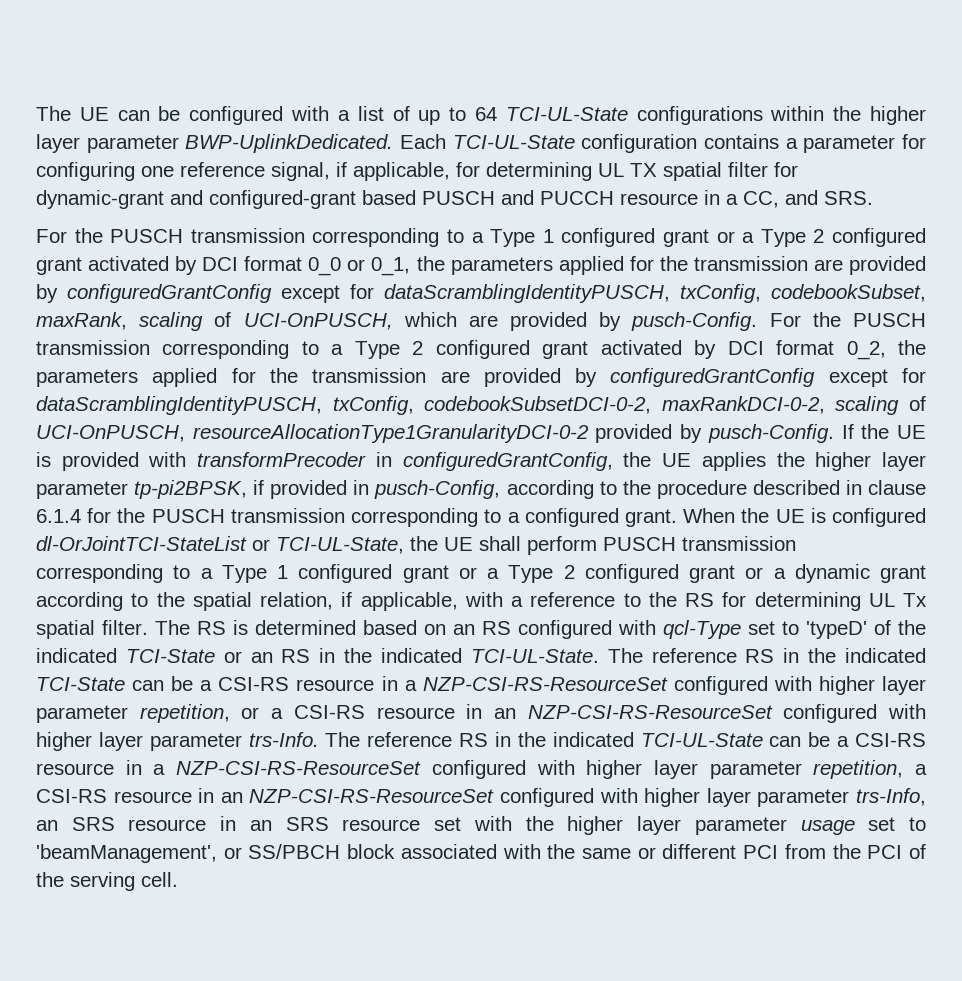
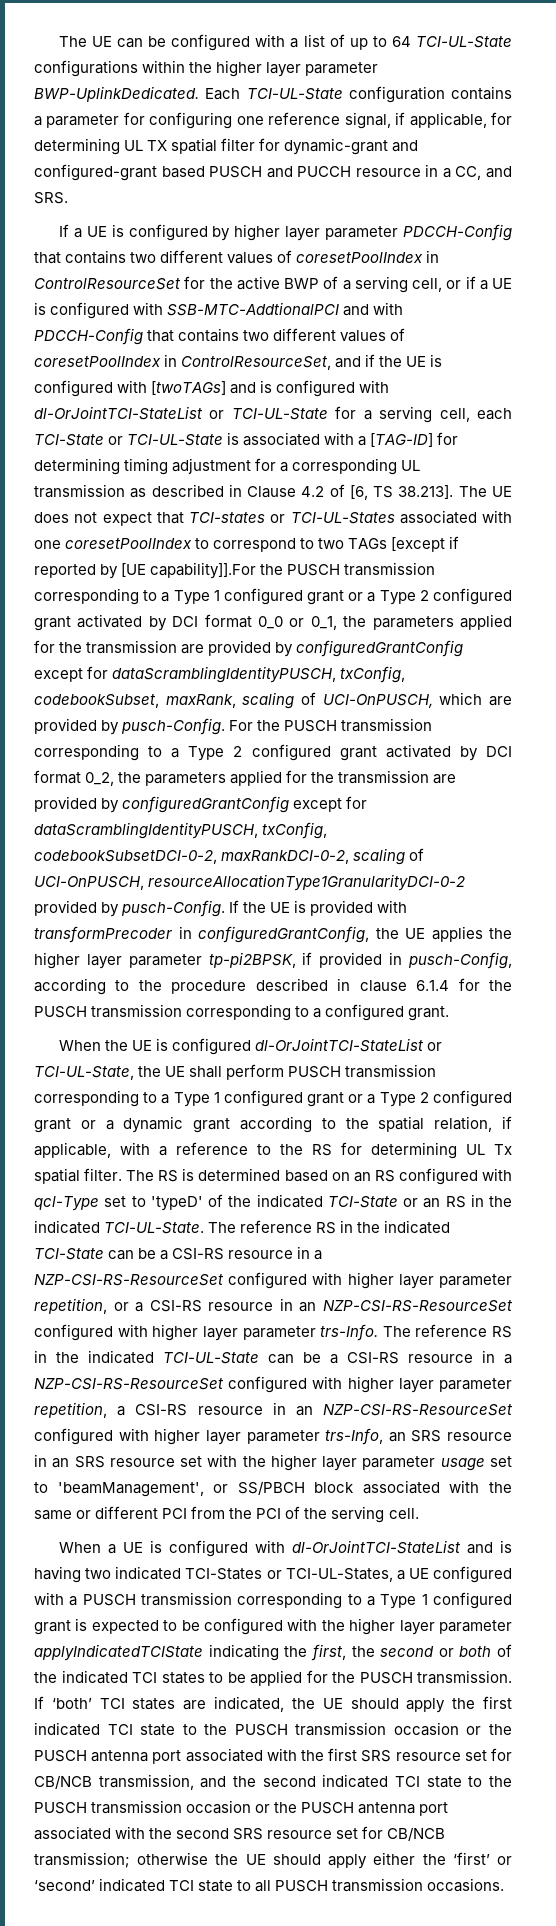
- For the PUSCH transmission corresponding to a Type 1 configured grant or a Type 2 configured grant activated by DCI format 0_0 or 0_1, the parameters applied for the transmission are provided by configuredGrantConfig except for dataScramblingIdentityPUSCH, txConfig, codebookSubset, maxRank, scaling of UCI-OnPUSCH, which are provided by pusch-Config.
+ If a UE is configured by higher layer parameter PDCCH-Config that contains two different values of coresetPoolIndex in ControlResourceSet for the active BWP of a serving cell, or if a UE is configured with SSB-MTC-AddtionalPCI and with PDCCH-Config that contains two different values of coresetPoolIndex in ControlResourceSet, and if the UE is configured with [twoTAGs] and is configured with dl-OrJointTCI-StateList or TCI-UL-State for a serving cell, each TCI-State or TCI-UL-State is associated with a [TAG-ID] for determining timing adjustment for a corresponding UL transmission as described in Clause 4.2 of [6, TS 38.213]. The UE does not expect that TCI-states or TCI-UL-States associated with one coresetPoolIndex to correspond to two TAGs [except if reported by [UE capability]].For the PUSCH transmission corresponding to a Type 1 configured grant or a Type 2 configured grant activated by DCI format 0_0 or 0_1, the parameters applied for the transmission are provided by configuredGrantConfig except for dataScramblingIdentityPUSCH, txConfig, codebookSubset, maxRank, scaling of UCI-OnPUSCH, which are provided by pusch-Config.
- If the UE is provided with transformPrecoder in configuredGrantConfig, the UE applies the higher layer parameter tp-pi2BPSK, if provided in pusch-Config, according to the procedure described in clause 6.1.4 for the PUSCH transmission corresponding to a configured grant. When the UE is configured dl-OrJointTCI-StateList or TCI-UL-State, the UE shall perform PUSCH transmission corresponding to a Type 1 configured grant or a Type 2 configured grant or a dynamic grant according to the spatial relation, if applicable, with a reference to the RS for determining UL Tx spatial filter.
+ If the UE is provided with transformPrecoder in configuredGrantConfig, the UE applies the higher layer parameter tp-pi2BPSK, if provided in pusch-Config, according to the procedure described in clause 6.1.4 for the PUSCH transmission corresponding to a configured grant.
+ When the UE is configured dl-OrJointTCI-StateList or TCI-UL-State, the UE shall perform PUSCH transmission corresponding to a Type 1 configured grant or a Type 2 configured grant or a dynamic grant according to the spatial relation, if applicable, with a reference to the RS for determining UL Tx spatial filter.
+ When a UE is configured with dl-OrJointTCI-StateList and is having two indicated TCI-States or TCI-UL-States, a UE configured with a PUSCH transmission corresponding to a Type 1 configured grant is expected to be configured with the higher layer parameter applyIndicatedTCIState indicating the first, the second or both of the indicated TCI states to be applied for the PUSCH transmission. If ‘both’ TCI states are indicated, the UE should apply the first indicated TCI state to the PUSCH transmission occasion or the PUSCH antenna port associated with the first SRS resource set for CB/NCB transmission, and the second indicated TCI state to the PUSCH transmission occasion or the PUSCH antenna port associated with the second SRS resource set for CB/NCB transmission; otherwise the UE should apply either the ‘first’ or ‘second’ indicated TCI state to all PUSCH transmission occasions.

